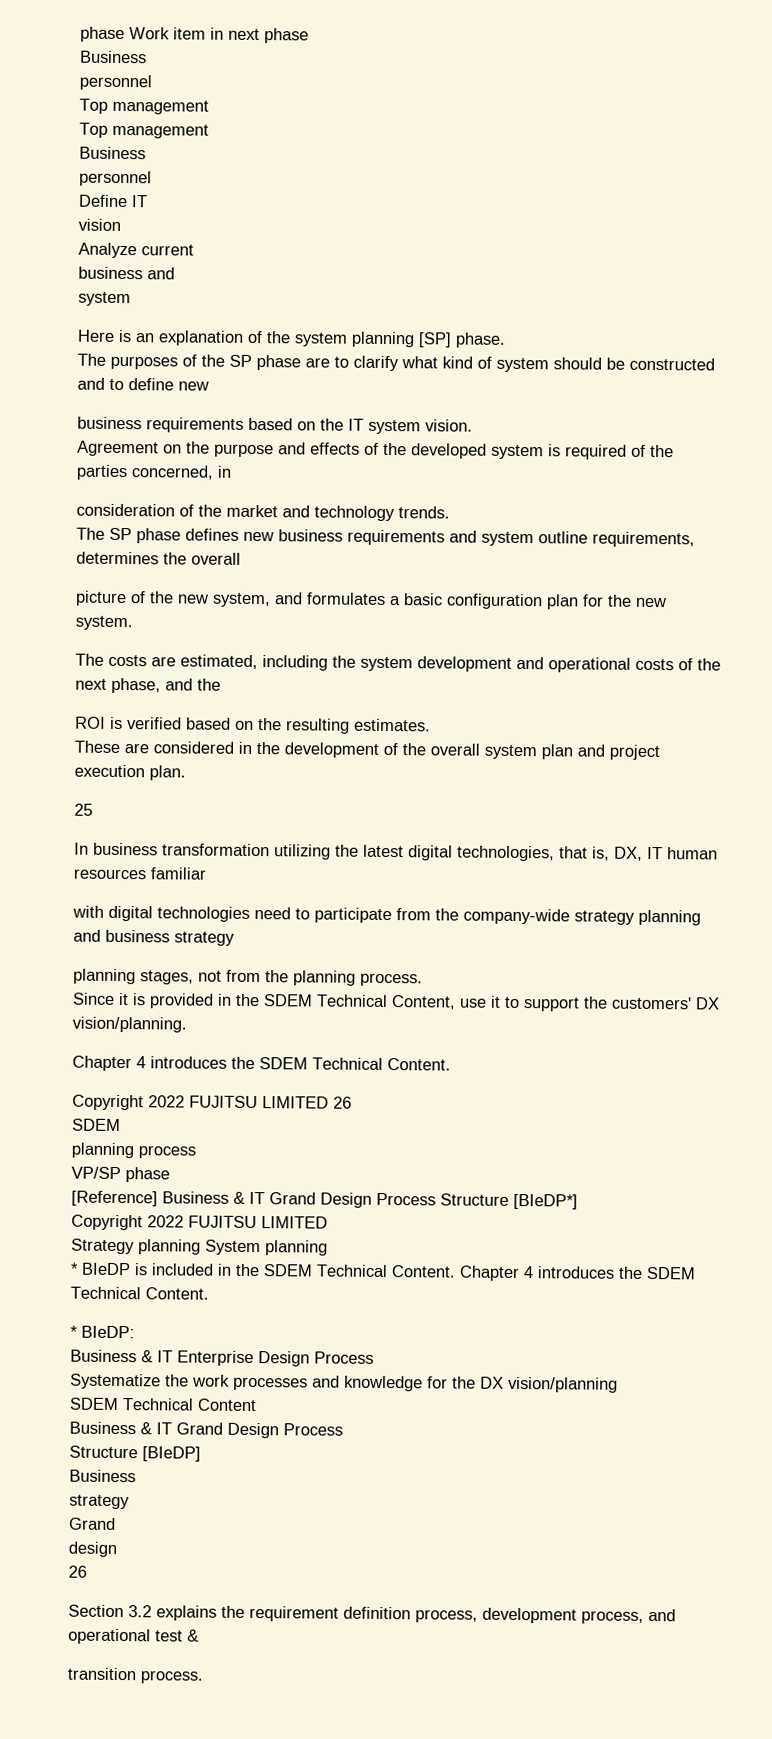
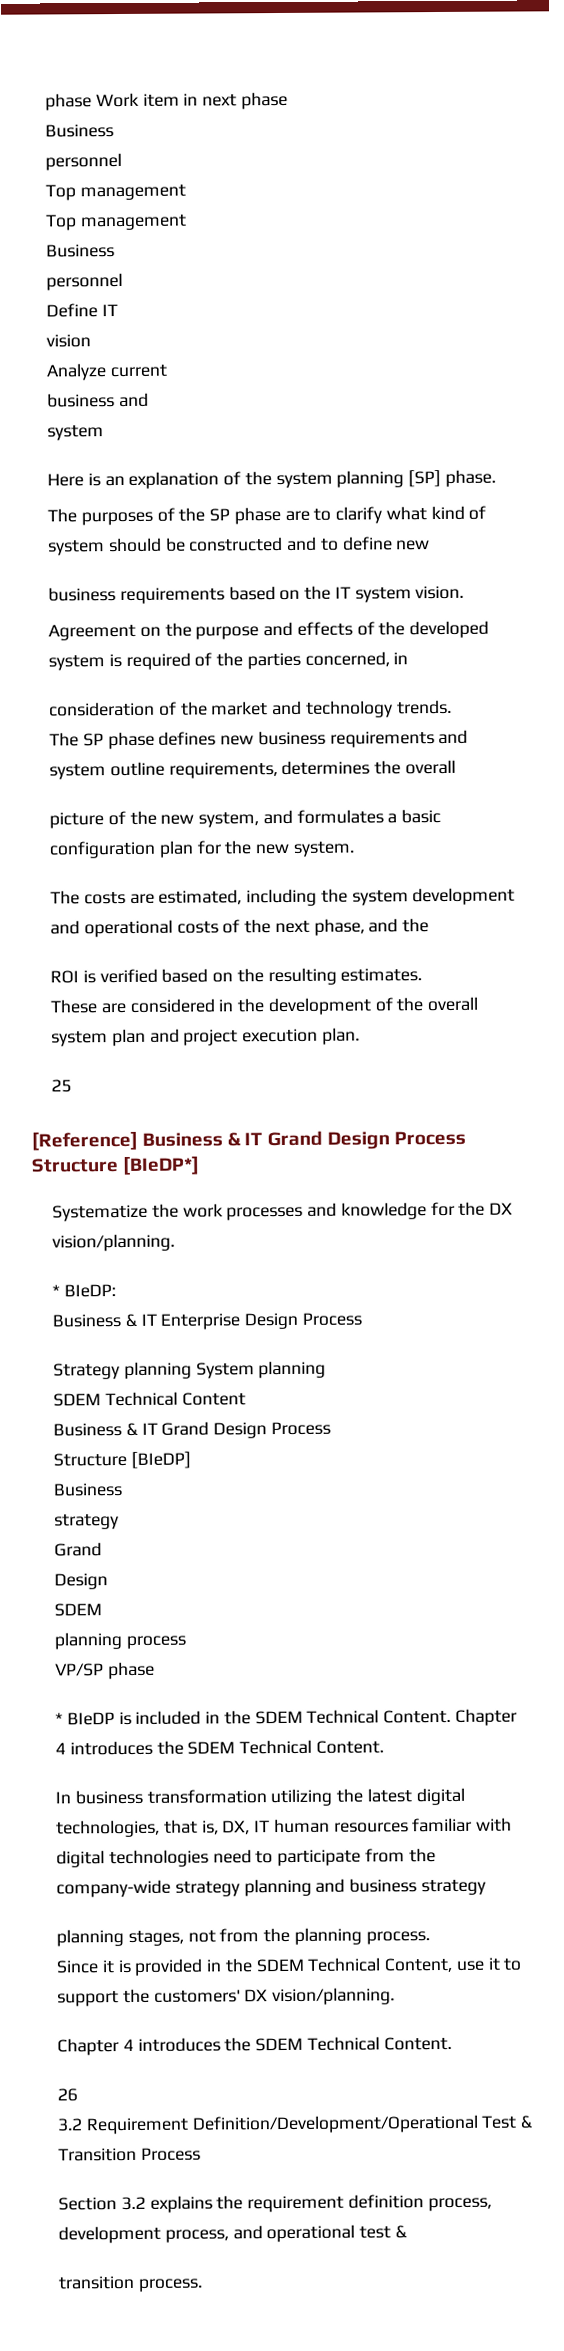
+ [Reference] Business & IT Grand Design Process Structure [BIeDP*]
+ Systematize the work processes and knowledge for the DX vision/planning.
+ * BIeDP:
+ Business & IT Enterprise Design Process
+ Strategy planning System planning
+ SDEM Technical Content
+ Business & IT Grand Design Process
+ Structure [BIeDP]
+ Business
+ strategy
+ Grand
+ Design
+ SDEM
+ planning process
+ VP/SP phase
+ * BIeDP is included in the SDEM Technical Content. Chapter 4 introduces the SDEM Technical Content.
- In business transformation utilizing the latest digital technologies, that is, DX, IT human resources familiar
- with digital technologies need to participate from the company-wide strategy planning and business strategy
+ In business transformation utilizing the latest digital technologies, that is, DX, IT human resources familiar with digital technologies need to participate from the company-wide strategy planning and business strategy
- Copyright 2022 FUJITSU LIMITED 26
- SDEM
- planning process
- VP/SP phase
- [Reference] Business & IT Grand Design Process Structure [BIeDP*]
- Copyright 2022 FUJITSU LIMITED
- Strategy planning System planning
- * BIeDP is included in the SDEM Technical Content. Chapter 4 introduces the SDEM Technical Content.
- * BIeDP:
- Business & IT Enterprise Design Process
- Systematize the work processes and knowledge for the DX vision/planning
- SDEM Technical Content
- Business & IT Grand Design Process
- Structure [BIeDP]
- Business
- strategy
- Grand
- design
  26
+ 3.2 Requirement Definition/Development/Operational Test & Transition Process

